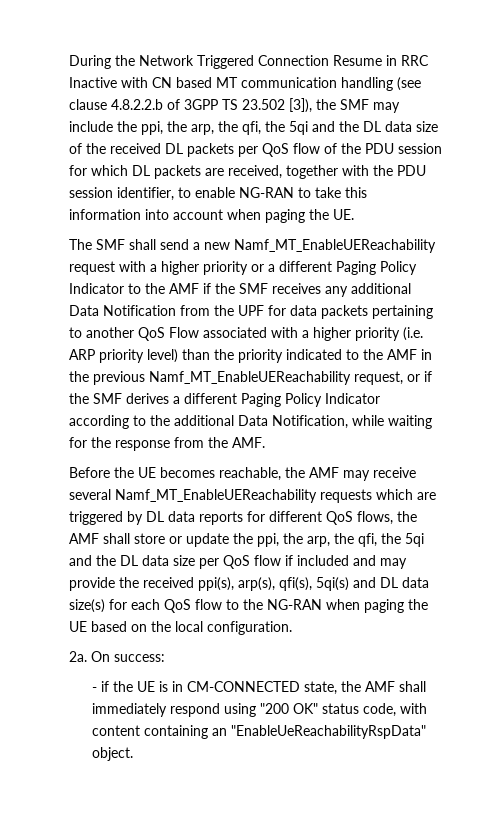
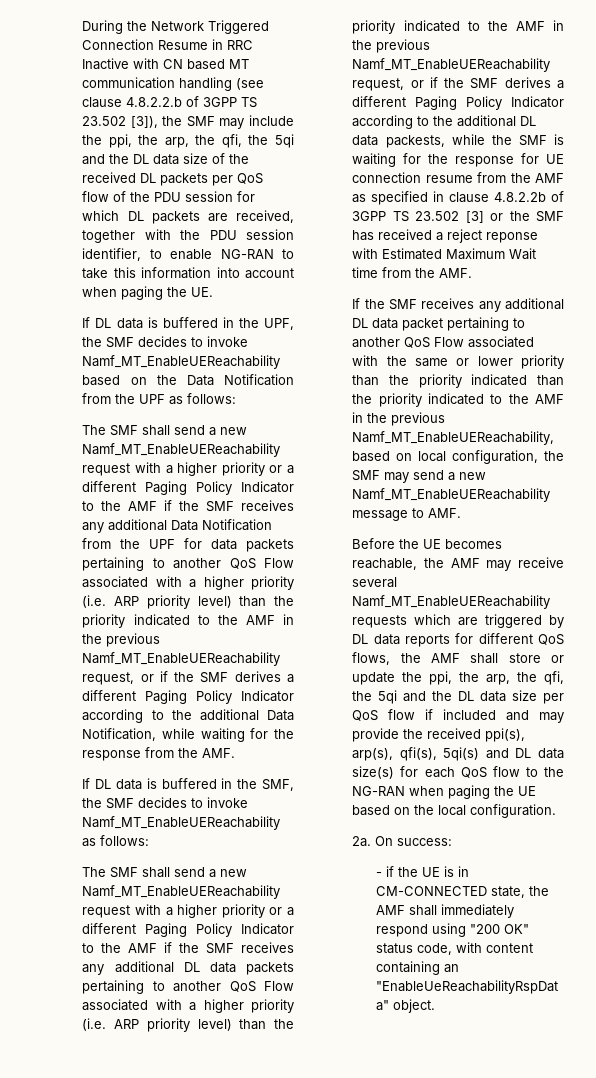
+ If DL data is buffered in the UPF, the SMF decides to invoke Namf_MT_EnableUEReachability based on the Data Notification from the UPF as follows:
+ If DL data is buffered in the SMF, the SMF decides to invoke Namf_MT_EnableUEReachability as follows:
+ The SMF shall send a new Namf_MT_EnableUEReachability request with a higher priority or a different Paging Policy Indicator to the AMF if the SMF receives any additional DL data packets pertaining to another QoS Flow associated with a higher priority (i.e. ARP priority level) than the priority indicated to the AMF in the previous Namf_MT_EnableUEReachability request, or if the SMF derives a different Paging Policy Indicator according to the additional DL data packests, while the SMF is waiting for the response for UE connection resume from the AMF as specified in clause 4.8.2.2b of 3GPP TS 23.502 [3] or the SMF has received a reject reponse with Estimated Maximum Wait time from the AMF.
+ If the SMF receives any additional DL data packet pertaining to another QoS Flow associated with the same or lower priority than the priority indicated than the priority indicated to the AMF in the previous Namf_MT_EnableUEReachability, based on local configuration, the SMF may send a new Namf_MT_EnableUEReachability message to AMF.

